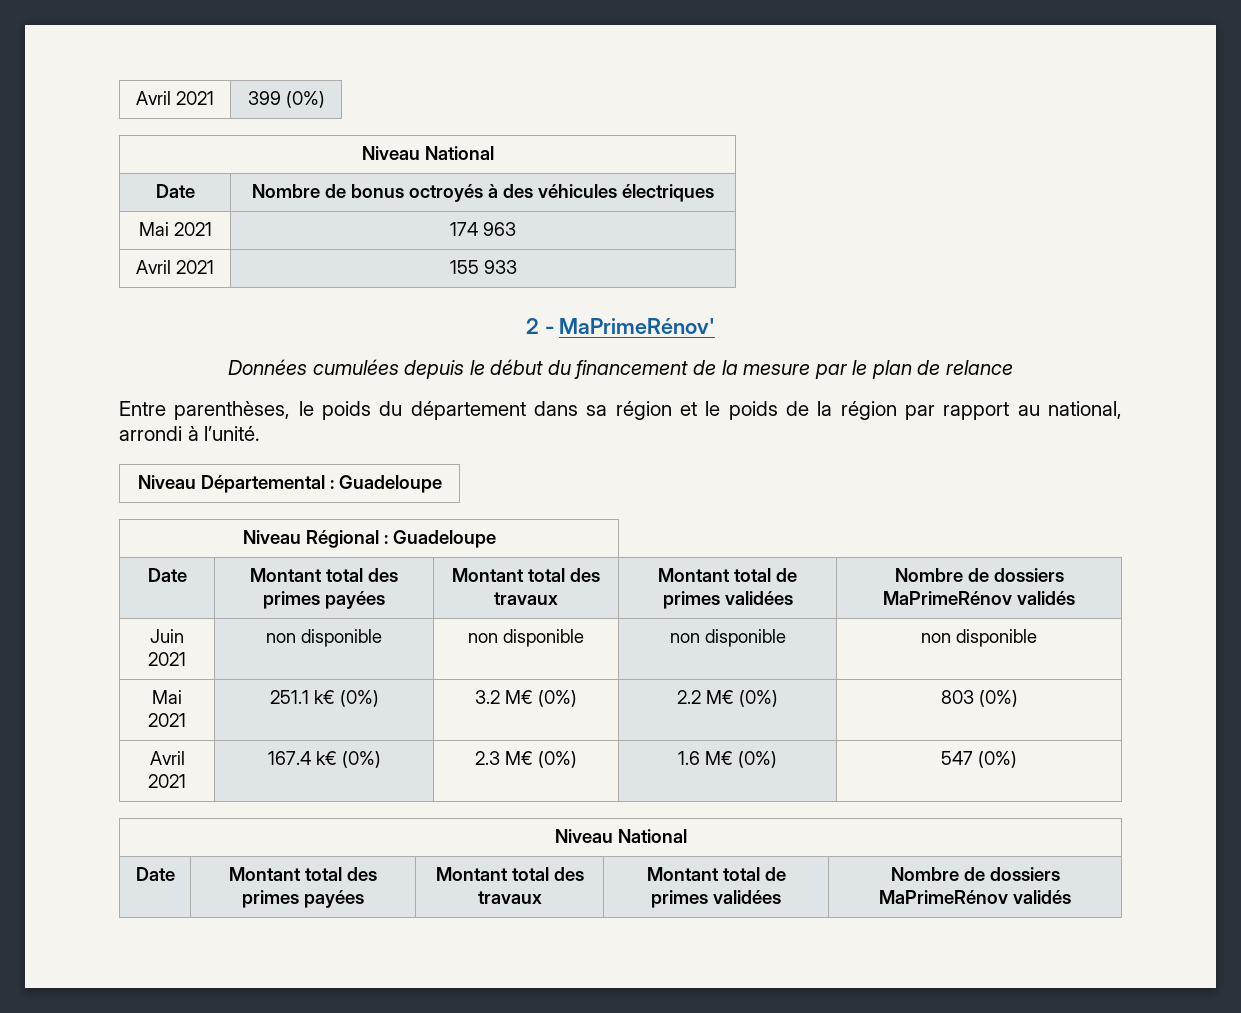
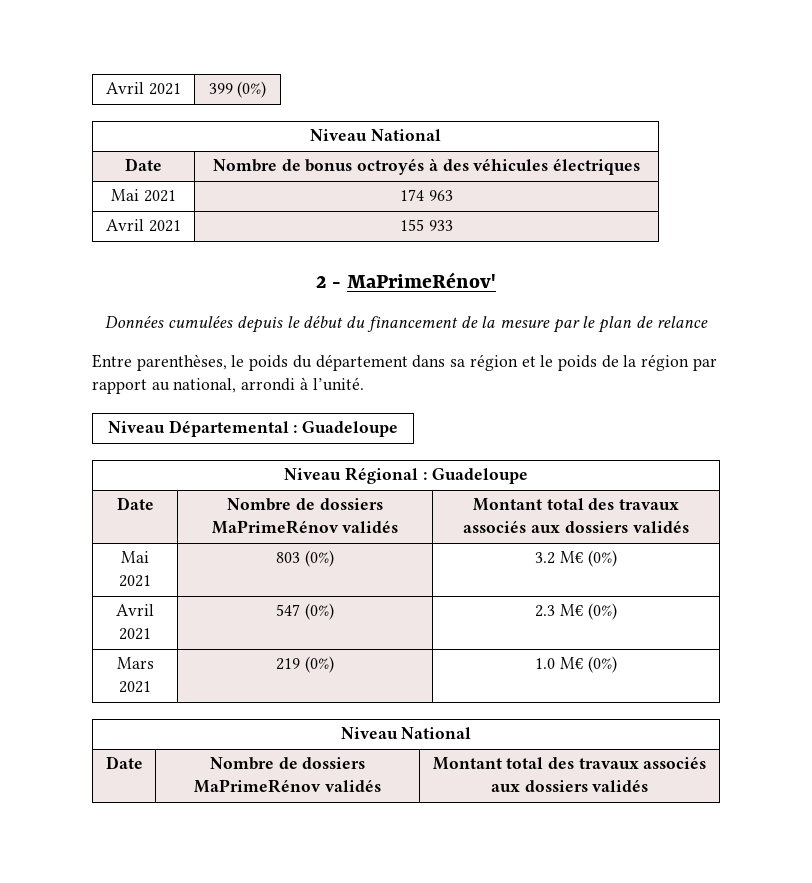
  Niveau Régional : Guadeloupe
- Date | Montant total des primes payées | Montant total des travaux | Montant total de primes validées | Nombre de dossiers MaPrimeRénov validés
- Juin 2021 | non disponible | non disponible | non disponible | non disponible
- Mai 2021 | 251.1 k€ (0%) | 3.2 M€ (0%) | 2.2 M€ (0%) | 803 (0%)
- Avril 2021 | 167.4 k€ (0%) | 2.3 M€ (0%) | 1.6 M€ (0%) | 547 (0%)
+ Date | Nombre de dossiers MaPrimeRénov validés | Montant total des travaux associés aux dossiers validés
+ Mai 2021 | 803 (0%) | 3.2 M€ (0%)
+ Avril 2021 | 547 (0%) | 2.3 M€ (0%)
+ Mars 2021 | 219 (0%) | 1.0 M€ (0%)
  Niveau National
- Date | Montant total des primes payées | Montant total des travaux | Montant total de primes validées | Nombre de dossiers MaPrimeRénov validés
+ Date | Nombre de dossiers MaPrimeRénov validés | Montant total des travaux associés aux dossiers validés

